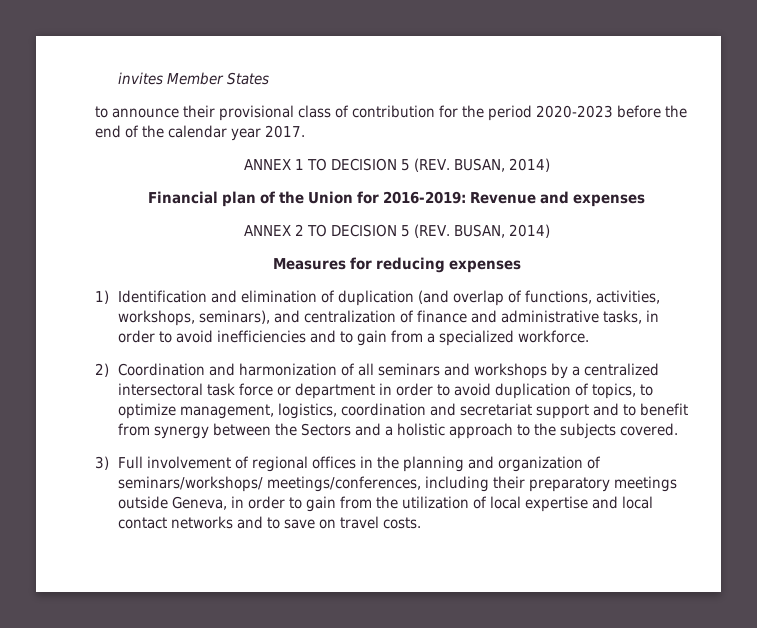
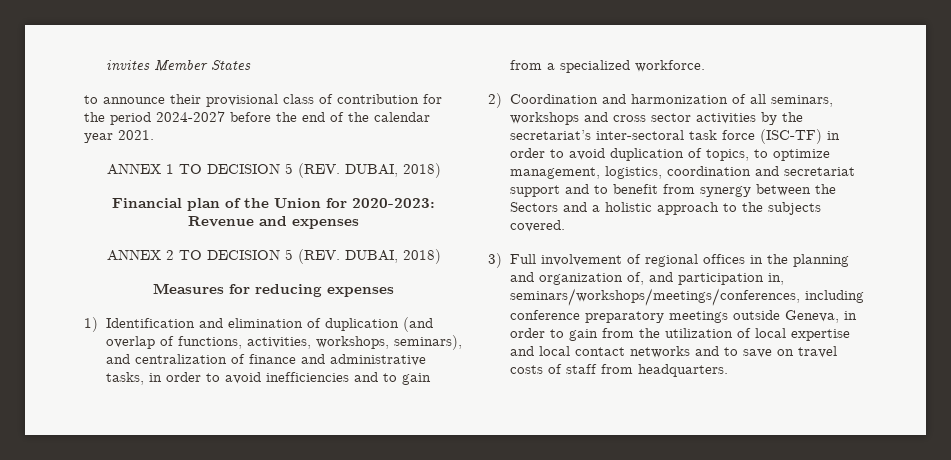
- to announce their provisional class of contribution for the period 2020-2023 before the end of the calendar year 2017.
+ to announce their provisional class of contribution for the period 2024-2027 before the end of the calendar year 2021.
- ANNEX 1 TO DECISION 5 (REV. BUSAN, 2014)
+ ANNEX 1 TO DECISION 5 (REV. DUBAI, 2018)
- Financial plan of the Union for 2016-2019: Revenue and expenses
+ Financial plan of the Union for 2020-2023: Revenue and expenses
- ANNEX 2 TO DECISION 5 (REV. BUSAN, 2014)
+ ANNEX 2 TO DECISION 5 (REV. DUBAI, 2018)
- 2) Coordination and harmonization of all seminars and workshops by a centralized intersectoral task force or department in order to avoid duplication of topics, to optimize management, logistics, coordination and secretariat support and to benefit from synergy between the Sectors and a holistic approach to the subjects covered.
+ 2) Coordination and harmonization of all seminars, workshops and cross sector activities by the secretariat’s inter-sectoral task force (ISC-TF) in order to avoid duplication of topics, to optimize management, logistics, coordination and secretariat support and to benefit from synergy between the Sectors and a holistic approach to the subjects covered.
- 3) Full involvement of regional offices in the planning and organization of seminars/workshops/ meetings/conferences, including their preparatory meetings outside Geneva, in order to gain from the utilization of local expertise and local contact networks and to save on travel costs.
+ 3) Full involvement of regional offices in the planning and organization of, and participation in, seminars/workshops/meetings/conferences, including conference preparatory meetings outside Geneva, in order to gain from the utilization of local expertise and local contact networks and to save on travel costs of staff from headquarters.

